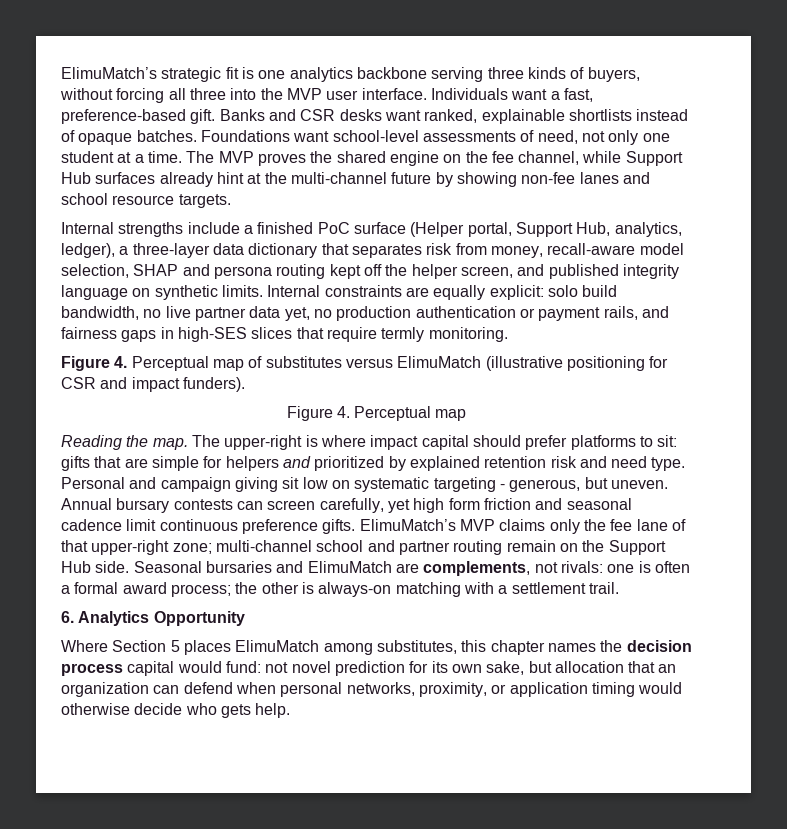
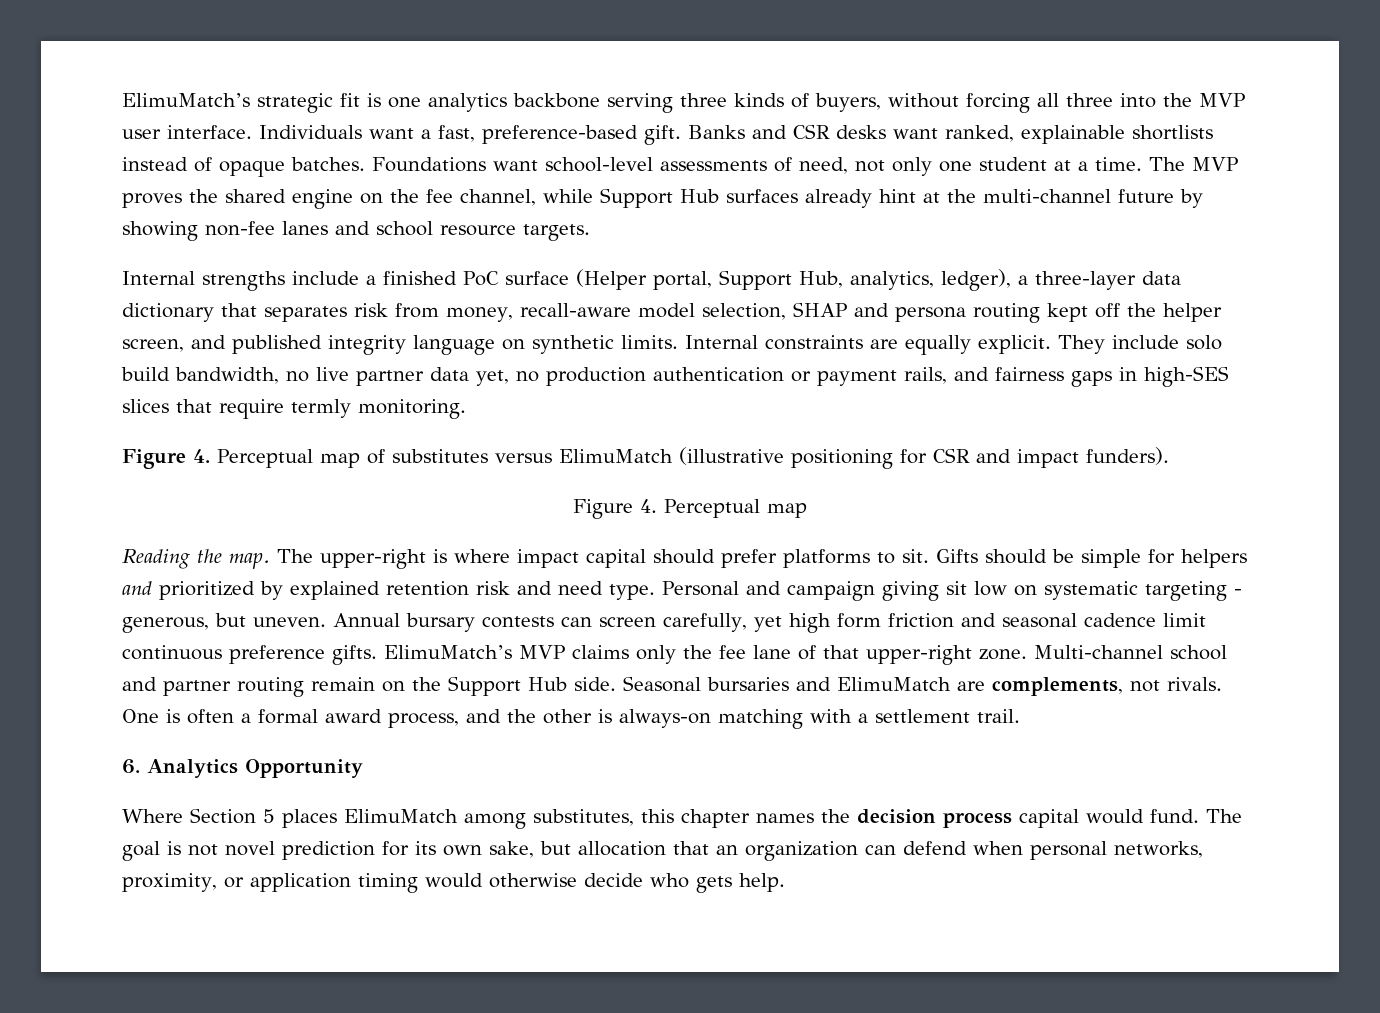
- Internal constraints are equally explicit: solo build bandwidth, no live partner data yet, no production authentication or payment rails, and fairness gaps in high-SES slices that require termly monitoring.
+ Internal constraints are equally explicit. They include solo build bandwidth, no live partner data yet, no production authentication or payment rails, and fairness gaps in high-SES slices that require termly monitoring.
- The upper-right is where impact capital should prefer platforms to sit: gifts that are simple for helpers and prioritized by explained retention risk and need type.
+ The upper-right is where impact capital should prefer platforms to sit. Gifts should be simple for helpers and prioritized by explained retention risk and need type.
- ElimuMatch’s MVP claims only the fee lane of that upper-right zone; multi-channel school and partner routing remain on the Support Hub side.
+ ElimuMatch’s MVP claims only the fee lane of that upper-right zone. Multi-channel school and partner routing remain on the Support Hub side.
- Seasonal bursaries and ElimuMatch are complements, not rivals: one is often a formal award process; the other is always-on matching with a settlement trail.
+ Seasonal bursaries and ElimuMatch are complements, not rivals. One is often a formal award process, and the other is always-on matching with a settlement trail.
- Where Section 5 places ElimuMatch among substitutes, this chapter names the decision process capital would fund: not novel prediction for its own sake, but allocation that an organization can defend when personal networks, proximity, or application timing would otherwise decide who gets help.
+ Where Section 5 places ElimuMatch among substitutes, this chapter names the decision process capital would fund. The goal is not novel prediction for its own sake, but allocation that an organization can defend when personal networks, proximity, or application timing would otherwise decide who gets help.

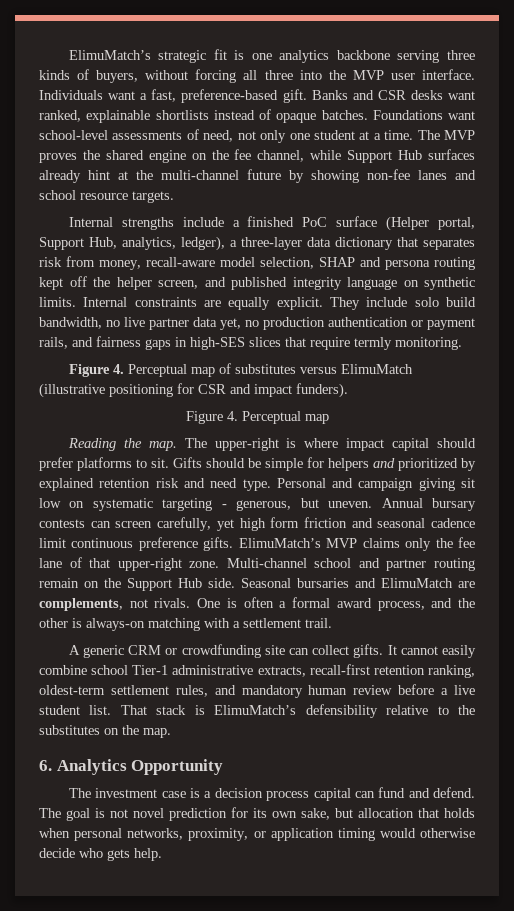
+ A generic CRM or crowdfunding site can collect gifts. It cannot easily combine school Tier-1 administrative extracts, recall-first retention ranking, oldest-term settlement rules, and mandatory human review before a live student list. That stack is ElimuMatch’s defensibility relative to the substitutes on the map.
  6. Analytics Opportunity
- Where Section 5 places ElimuMatch among substitutes, this chapter names the decision process capital would fund.
+ The investment case is a decision process capital can fund and defend.
- The goal is not novel prediction for its own sake, but allocation that an organization can defend when personal networks, proximity, or application timing would otherwise decide who gets help.
+ The goal is not novel prediction for its own sake, but allocation that holds when personal networks, proximity, or application timing would otherwise decide who gets help.

